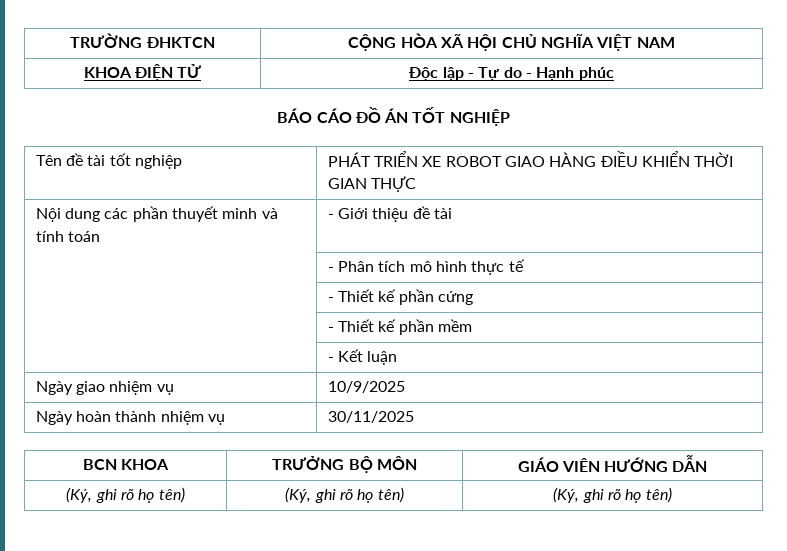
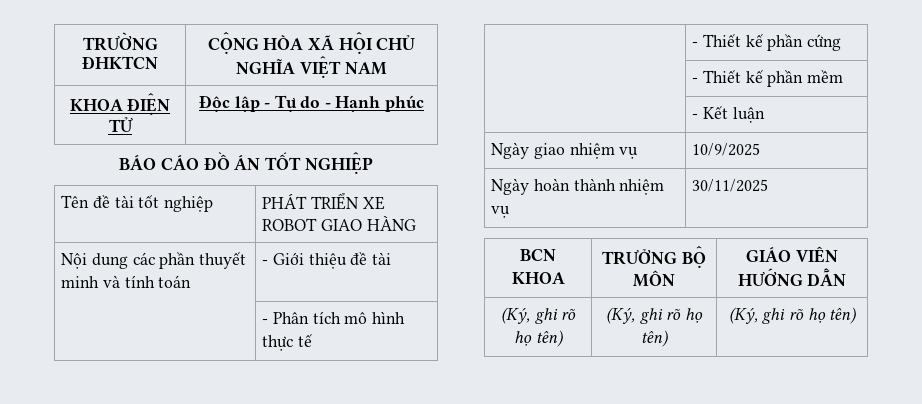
- Tên đề tài tốt nghiệp | PHÁT TRIỂN XE ROBOT GIAO HÀNG ĐIỀU KHIỂN THỜI GIAN THỰC
+ Tên đề tài tốt nghiệp | PHÁT TRIỂN XE ROBOT GIAO HÀNG

